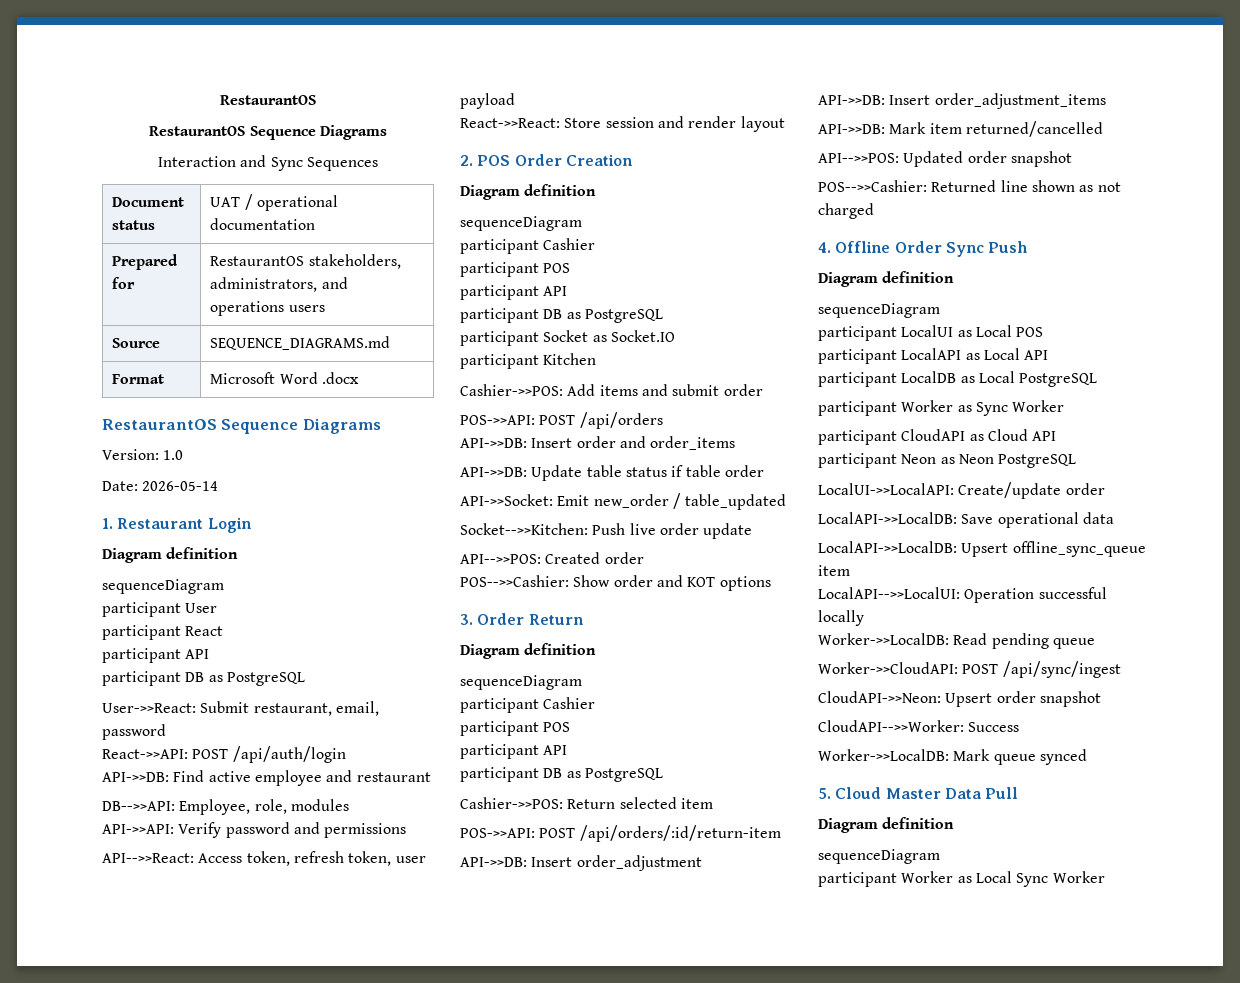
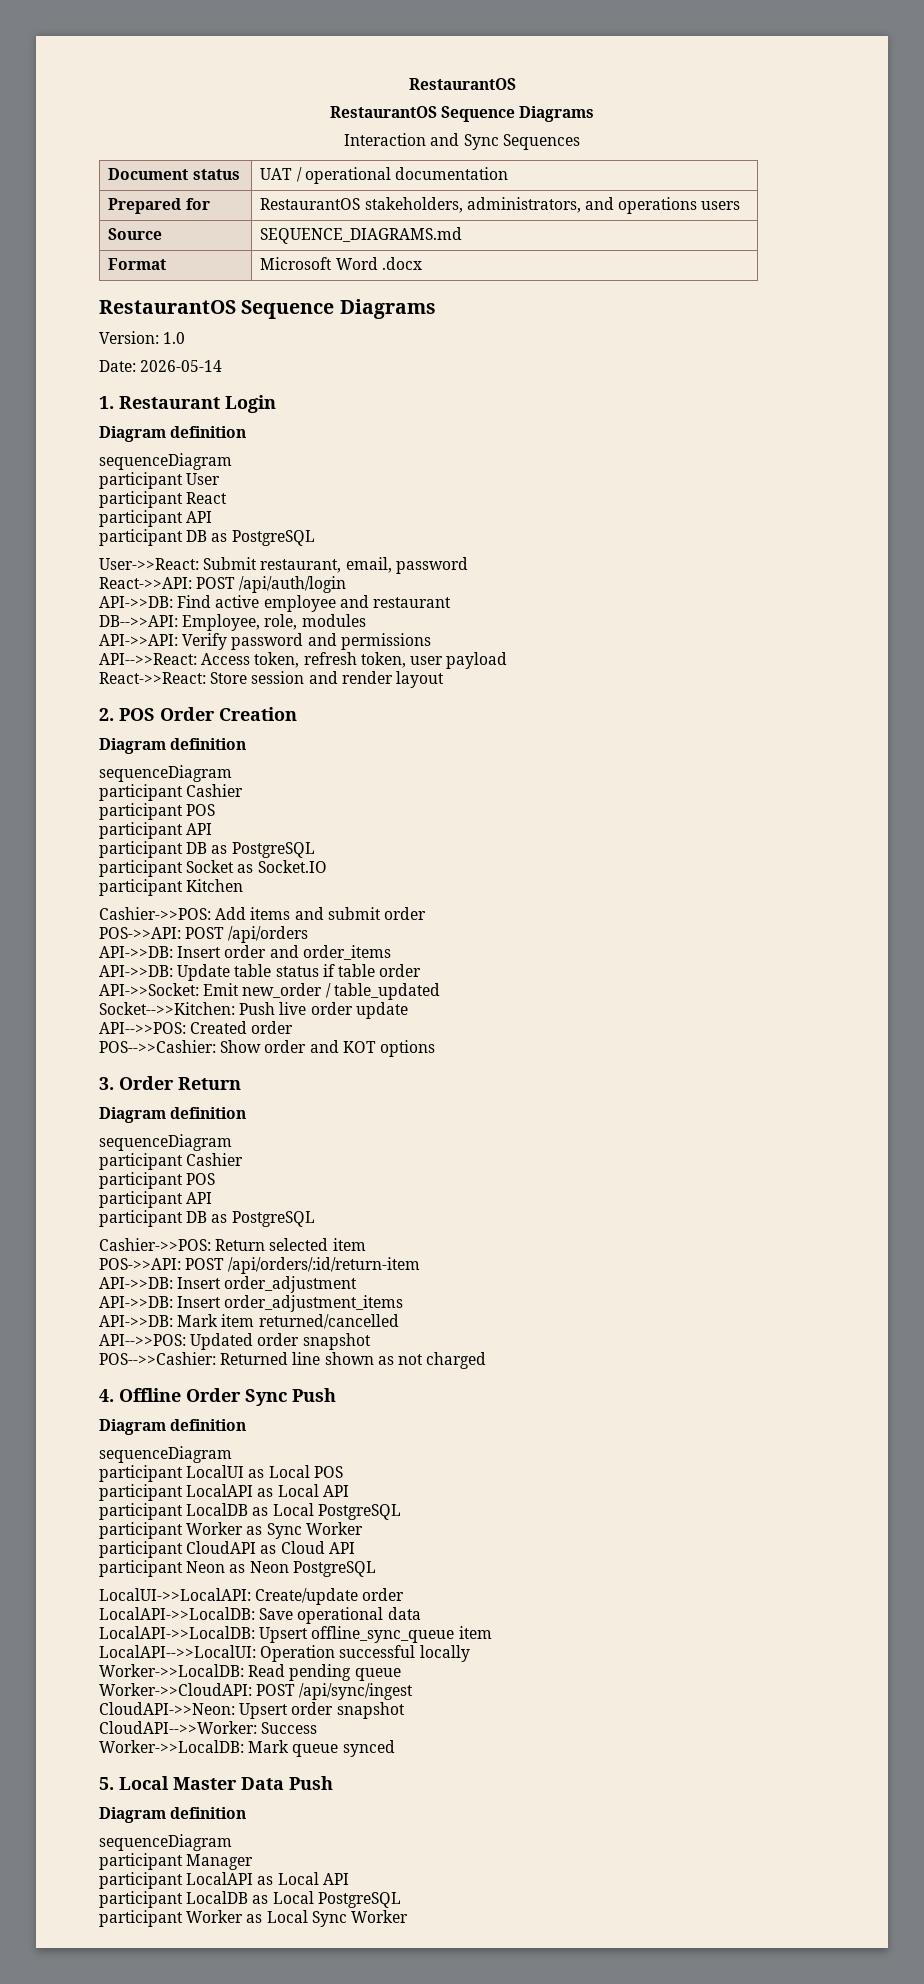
- 5. Cloud Master Data Pull
+ 5. Local Master Data Push
  Diagram definition
  sequenceDiagram
+ participant Manager
+ participant LocalAPI as Local API
+ participant LocalDB as Local PostgreSQL

